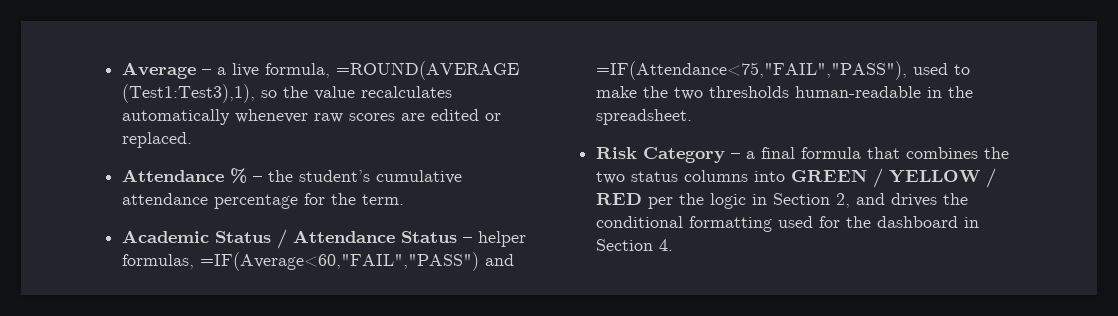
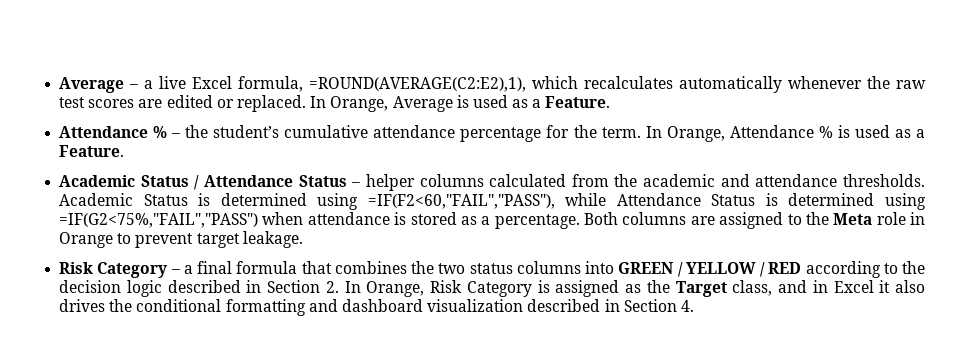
- Average – a live formula, =ROUND(AVERAGE (Test1:Test3),1), so the value recalculates automatically whenever raw scores are edited or replaced.
+ Average – a live Excel formula, =ROUND(AVERAGE(C2:E2),1), which recalculates automatically whenever the raw test scores are edited or replaced. In Orange, Average is used as a Feature.
+ In Orange, Attendance % is used as a Feature.
- Academic Status / Attendance Status – helper formulas, =IF(Average<60,"FAIL","PASS") and =IF(Attendance<75,"FAIL","PASS"), used to make the two thresholds human-readable in the spreadsheet.
+ Academic Status / Attendance Status – helper columns calculated from the academic and attendance thresholds. Academic Status is determined using =IF(F2<60,"FAIL","PASS"), while Attendance Status is determined using =IF(G2<75%,"FAIL","PASS") when attendance is stored as a percentage. Both columns are assigned to the Meta role in Orange to prevent target leakage.
- Risk Category – a final formula that combines the two status columns into GREEN / YELLOW / RED per the logic in Section 2, and drives the conditional formatting used for the dashboard in Section 4.
+ Risk Category – a final formula that combines the two status columns into GREEN / YELLOW / RED according to the decision logic described in Section 2. In Orange, Risk Category is assigned as the Target class, and in Excel it also drives the conditional formatting and dashboard visualization described in Section 4.

